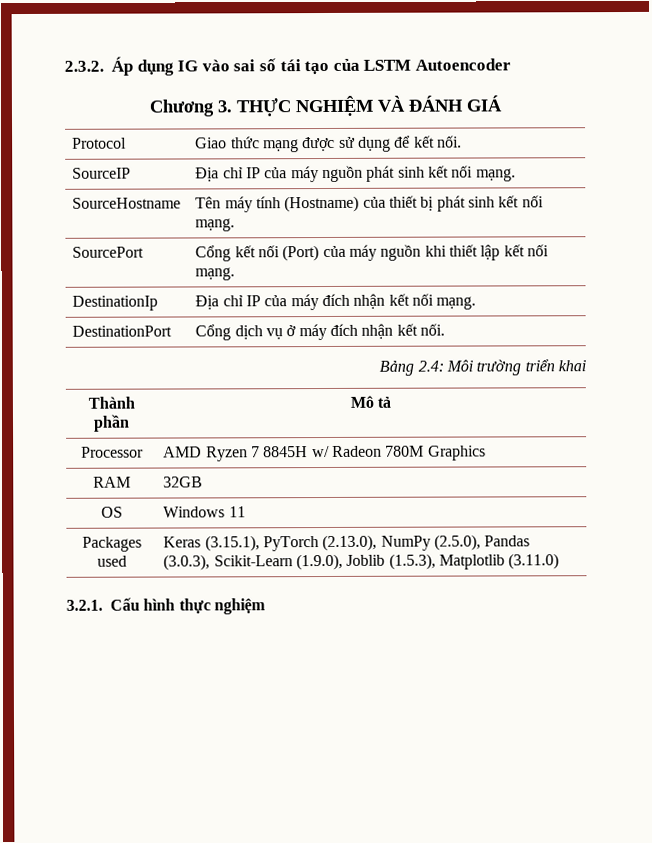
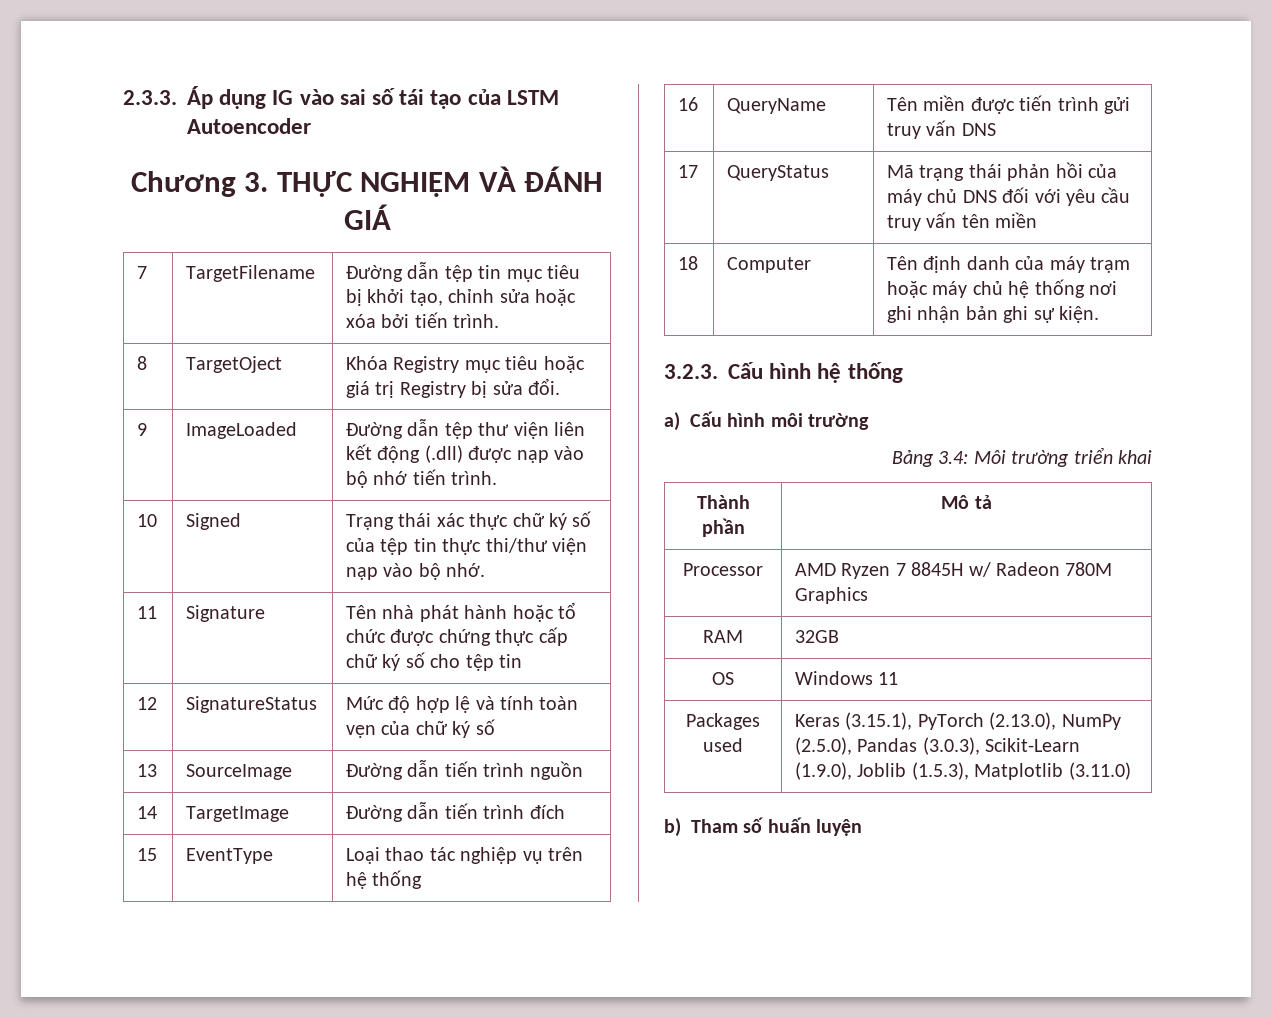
- 2.3.2. Áp dụng IG vào sai số tái tạo của LSTM Autoencoder
+ 2.3.3. Áp dụng IG vào sai số tái tạo của LSTM Autoencoder
- Protocol | Giao thức mạng được sử dụng để kết nối.
- SourceIP | Địa chỉ IP của máy nguồn phát sinh kết nối mạng.
- SourceHostname | Tên máy tính (Hostname) của thiết bị phát sinh kết nối mạng.
- SourcePort | Cổng kết nối (Port) của máy nguồn khi thiết lập kết nối mạng.
- DestinationIp | Địa chỉ IP của máy đích nhận kết nối mạng.
- DestinationPort | Cổng dịch vụ ở máy đích nhận kết nối.
+ 7 | TargetFilename | Đường dẫn tệp tin mục tiêu bị khởi tạo, chỉnh sửa hoặc xóa bởi tiến trình.
+ 8 | TargetOject | Khóa Registry mục tiêu hoặc giá trị Registry bị sửa đổi.
+ 9 | ImageLoaded | Đường dẫn tệp thư viện liên kết động (.dll) được nạp vào bộ nhớ tiến trình.
+ 10 | Signed | Trạng thái xác thực chữ ký số của tệp tin thực thi/thư viện nạp vào bộ nhớ.
+ 11 | Signature | Tên nhà phát hành hoặc tổ chức được chứng thực cấp chữ ký số cho tệp tin
+ 12 | SignatureStatus | Mức độ hợp lệ và tính toàn vẹn của chữ ký số
+ 13 | SourceImage | Đường dẫn tiến trình nguồn
+ 14 | TargetImage | Đường dẫn tiến trình đích
+ 15 | EventType | Loại thao tác nghiệp vụ trên hệ thống
+ 16 | QueryName | Tên miền được tiến trình gửi truy vấn DNS
+ 17 | QueryStatus | Mã trạng thái phản hồi của máy chủ DNS đối với yêu cầu truy vấn tên miền
+ 18 | Computer | Tên định danh của máy trạm hoặc máy chủ hệ thống nơi ghi nhận bản ghi sự kiện.
+ 3.2.3. Cấu hình hệ thống
+ a) Cấu hình môi trường
- Bảng 2.4: Môi trường triển khai
+ Bảng 3.4: Môi trường triển khai
- 3.2.1. Cấu hình thực nghiệm
+ b) Tham số huấn luyện

